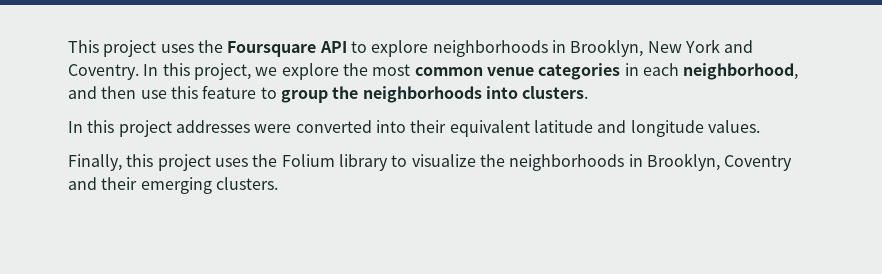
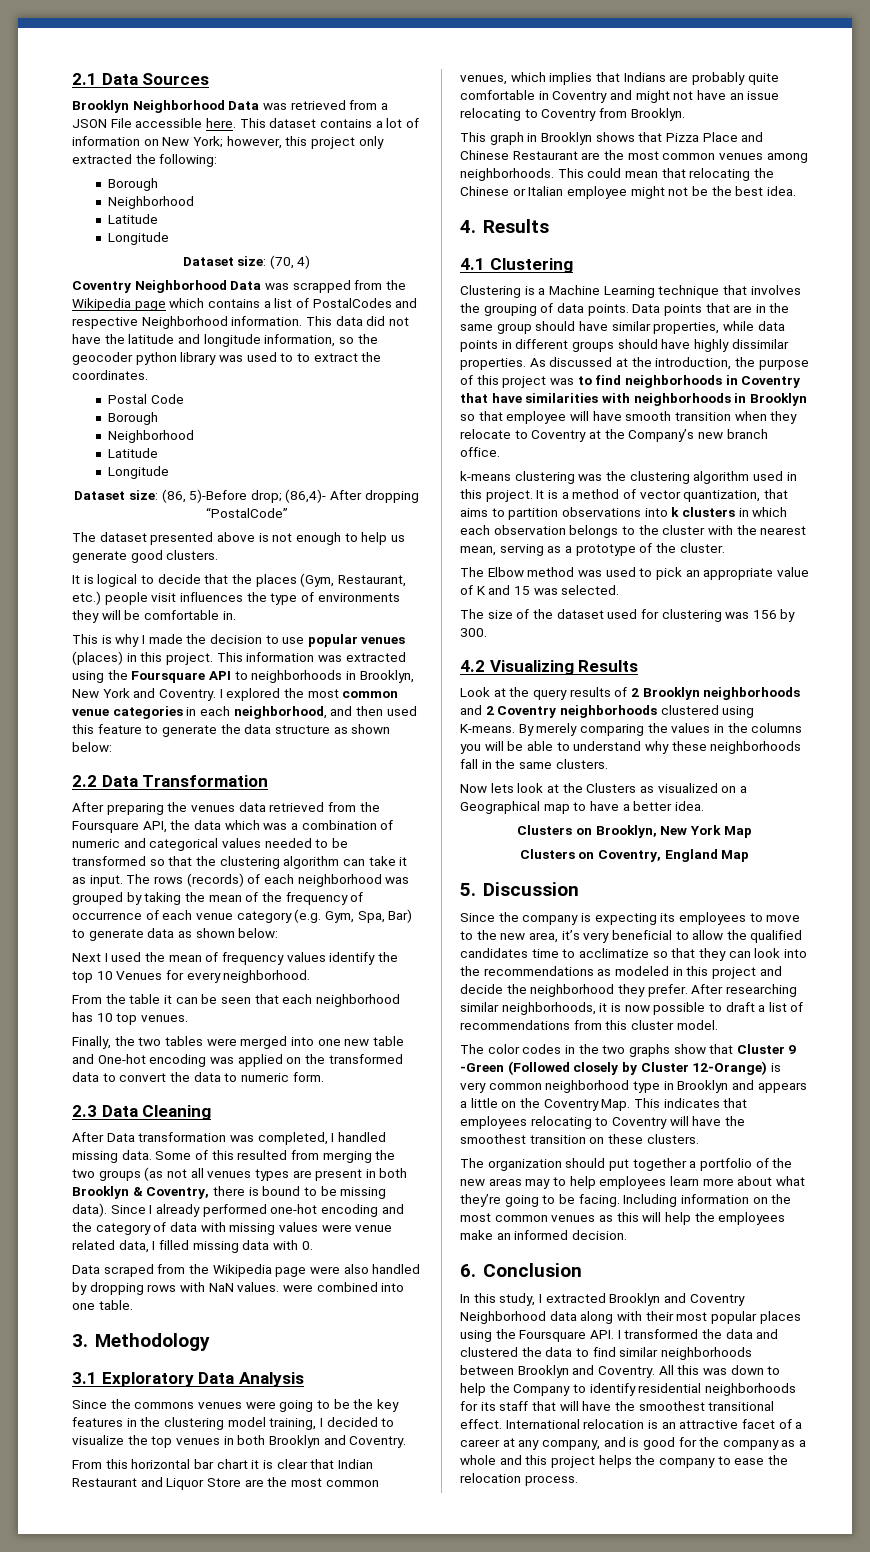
- This project uses the Foursquare API to explore neighborhoods in Brooklyn, New York and Coventry.
+ 2.1 Data Sources
+ Brooklyn Neighborhood Data was retrieved from a JSON File accessible here. This dataset contains a lot of information on New York; however, this project only extracted the following:
+ Borough
+ Neighborhood
+ Latitude
+ Longitude
+ Dataset size: (70, 4)
+ Coventry Neighborhood Data was scrapped from the Wikipedia page which contains a list of PostalCodes and respective Neighborhood information. This data did not have the latitude and longitude information, so the geocoder python library was used to to extract the coordinates.
+ Postal Code
+ Borough
+ Neighborhood
+ Latitude
+ Longitude
+ Dataset size: (86, 5)-Before drop; (86,4)- After dropping “PostalCode”
+ The dataset presented above is not enough to help us generate good clusters.
+ It is logical to decide that the places (Gym, Restaurant, etc.) people visit influences the type of environments they will be comfortable in.
+ This is why I made the decision to use popular venues (places) in this project. This information was extracted using the Foursquare API to neighborhoods in Brooklyn, New York and Coventry.
- In this project, we explore the most common venue categories in each neighborhood, and then use this feature to group the neighborhoods into clusters.
- In this project addresses were converted into their equivalent latitude and longitude values.
- Finally, this project uses the Folium library to visualize the neighborhoods in Brooklyn, Coventry and their emerging clusters.
+ I explored the most common venue categories in each neighborhood, and then used this feature to generate the data structure as shown below:
+ 2.2 Data Transformation
+ After preparing the venues data retrieved from the Foursquare API, the data which was a combination of numeric and categorical values needed to be transformed so that the clustering algorithm can take it as input. The rows (records) of each neighborhood was grouped by taking the mean of the frequency of occurrence of each venue category (e.g. Gym, Spa, Bar) to generate data as shown below:
+ Next I used the mean of frequency values identify the top 10 Venues for every neighborhood.
+ From the table it can be seen that each neighborhood has 10 top venues.
+ Finally, the two tables were merged into one new table and One-hot encoding was applied on the transformed data to convert the data to numeric form.
+ 2.3 Data Cleaning
+ After Data transformation was completed, I handled missing data. Some of this resulted from merging the two groups (as not all venues types are present in both Brooklyn & Coventry, there is bound to be missing data). Since I already performed one-hot encoding and the category of data with missing values were venue related data, I filled missing data with 0.
+ Data scraped from the Wikipedia page were also handled by dropping rows with NaN values. were combined into one table.
+ 3. Methodology
+ 3.1 Exploratory Data Analysis
+ Since the commons venues were going to be the key features in the clustering model training, I decided to visualize the top venues in both Brooklyn and Coventry.
+ From this horizontal bar chart it is clear that Indian Restaurant and Liquor Store are the most common venues, which implies that Indians are probably quite comfortable in Coventry and might not have an issue relocating to Coventry from Brooklyn.
+ This graph in Brooklyn shows that Pizza Place and Chinese Restaurant are the most common venues among neighborhoods. This could mean that relocating the Chinese or Italian employee might not be the best idea.
+ 4. Results
+ 4.1 Clustering
+ Clustering is a Machine Learning technique that involves the grouping of data points. Data points that are in the same group should have similar properties, while data points in different groups should have highly dissimilar properties. As discussed at the introduction, the purpose of this project was to find neighborhoods in Coventry that have similarities with neighborhoods in Brooklyn so that employee will have smooth transition when they relocate to Coventry at the Company’s new branch office.
+ k-means clustering was the clustering algorithm used in this project. It is a method of vector quantization, that aims to partition observations into k clusters in which each observation belongs to the cluster with the nearest mean, serving as a prototype of the cluster.
+ The Elbow method was used to pick an appropriate value of K and 15 was selected.
+ The size of the dataset used for clustering was 156 by 300.
+ 4.2 Visualizing Results
+ Look at the query results of 2 Brooklyn neighborhoods and 2 Coventry neighborhoods clustered using K-means. By merely comparing the values in the columns you will be able to understand why these neighborhoods fall in the same clusters.
+ Now lets look at the Clusters as visualized on a Geographical map to have a better idea.
+ Clusters on Brooklyn, New York Map
+ Clusters on Coventry, England Map
+ 5. Discussion
+ Since the company is expecting its employees to move to the new area, it’s very beneficial to allow the qualified candidates time to acclimatize so that they can look into the recommendations as modeled in this project and decide the neighborhood they prefer. After researching similar neighborhoods, it is now possible to draft a list of recommendations from this cluster model.
+ The color codes in the two graphs show that Cluster 9 -Green (Followed closely by Cluster 12-Orange) is very common neighborhood type in Brooklyn and appears a little on the Coventry Map. This indicates that employees relocating to Coventry will have the smoothest transition on these clusters.
+ The organization should put together a portfolio of the new areas may to help employees learn more about what they’re going to be facing. Including information on the most common venues as this will help the employees make an informed decision.
+ 6. Conclusion
+ In this study, I extracted Brooklyn and Coventry Neighborhood data along with their most popular places using the Foursquare API. I transformed the data and clustered the data to find similar neighborhoods between Brooklyn and Coventry. All this was down to help the Company to identify residential neighborhoods for its staff that will have the smoothest transitional effect. International relocation is an attractive facet of a career at any company, and is good for the company as a whole and this project helps the company to ease the relocation process.

